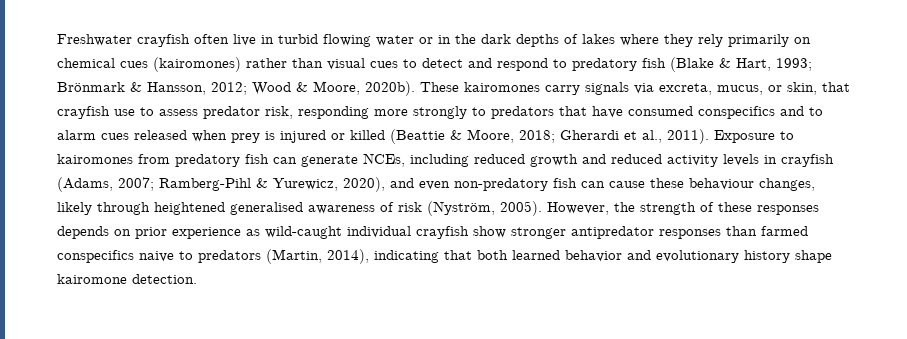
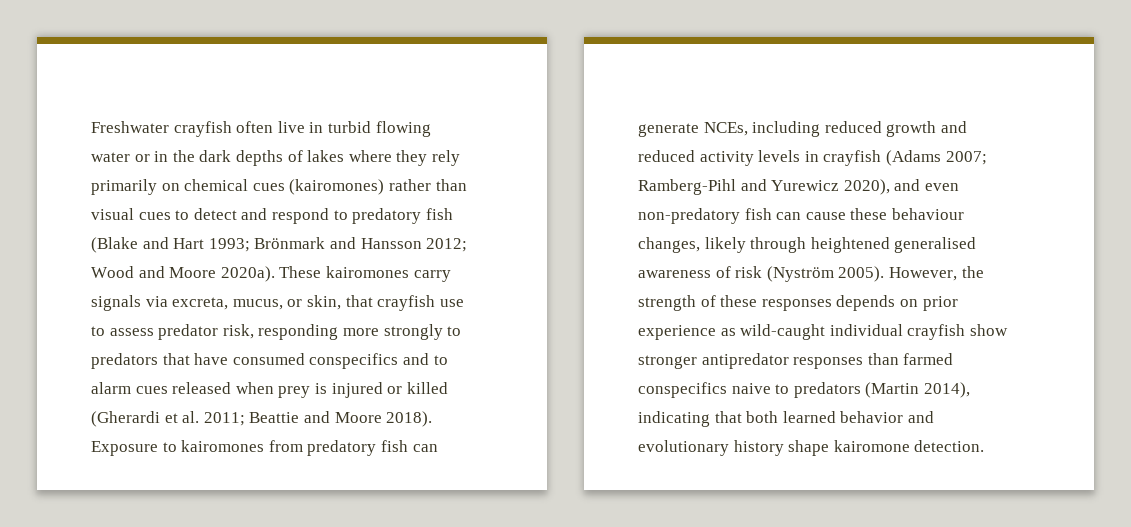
- Freshwater crayfish often live in turbid flowing water or in the dark depths of lakes where they rely primarily on chemical cues (kairomones) rather than visual cues to detect and respond to predatory fish (Blake & Hart, 1993; Brönmark & Hansson, 2012; Wood & Moore, 2020b).
+ Freshwater crayfish often live in turbid flowing water or in the dark depths of lakes where they rely primarily on chemical cues (kairomones) rather than visual cues to detect and respond to predatory fish (Blake and Hart 1993; Brönmark and Hansson 2012; Wood and Moore 2020a).
- These kairomones carry signals via excreta, mucus, or skin, that crayfish use to assess predator risk, responding more strongly to predators that have consumed conspecifics and to alarm cues released when prey is injured or killed (Beattie & Moore, 2018; Gherardi et al., 2011).
+ These kairomones carry signals via excreta, mucus, or skin, that crayfish use to assess predator risk, responding more strongly to predators that have consumed conspecifics and to alarm cues released when prey is injured or killed (Gherardi et al. 2011; Beattie and Moore 2018).
- Exposure to kairomones from predatory fish can generate NCEs, including reduced growth and reduced activity levels in crayfish (Adams, 2007; Ramberg-Pihl & Yurewicz, 2020), and even non-predatory fish can cause these behaviour changes, likely through heightened generalised awareness of risk (Nyström, 2005).
+ Exposure to kairomones from predatory fish can generate NCEs, including reduced growth and reduced activity levels in crayfish (Adams 2007; Ramberg-Pihl and Yurewicz 2020), and even non-predatory fish can cause these behaviour changes, likely through heightened generalised awareness of risk (Nyström 2005).
- However, the strength of these responses depends on prior experience as wild-caught individual crayfish show stronger antipredator responses than farmed conspecifics naive to predators (Martin, 2014), indicating that both learned behavior and evolutionary history shape kairomone detection.
+ However, the strength of these responses depends on prior experience as wild-caught individual crayfish show stronger antipredator responses than farmed conspecifics naive to predators (Martin 2014), indicating that both learned behavior and evolutionary history shape kairomone detection.

